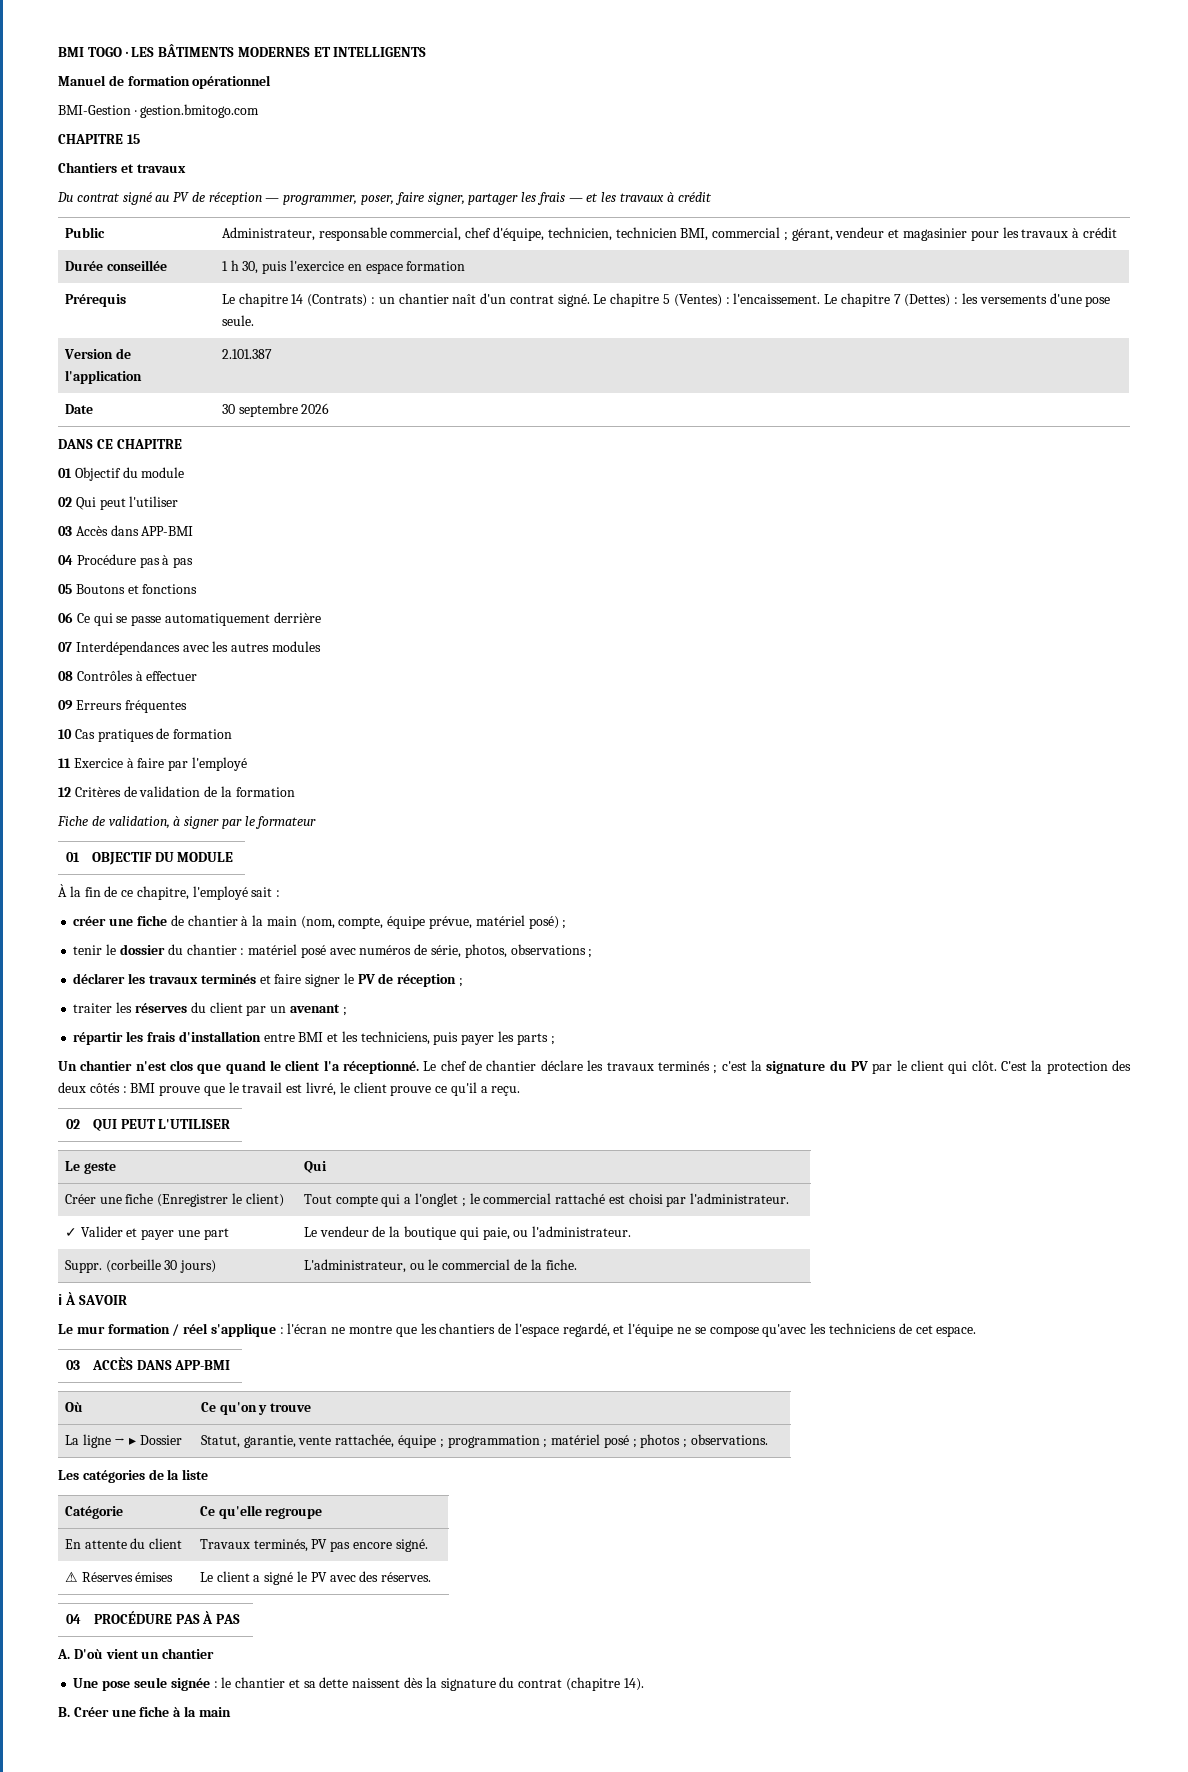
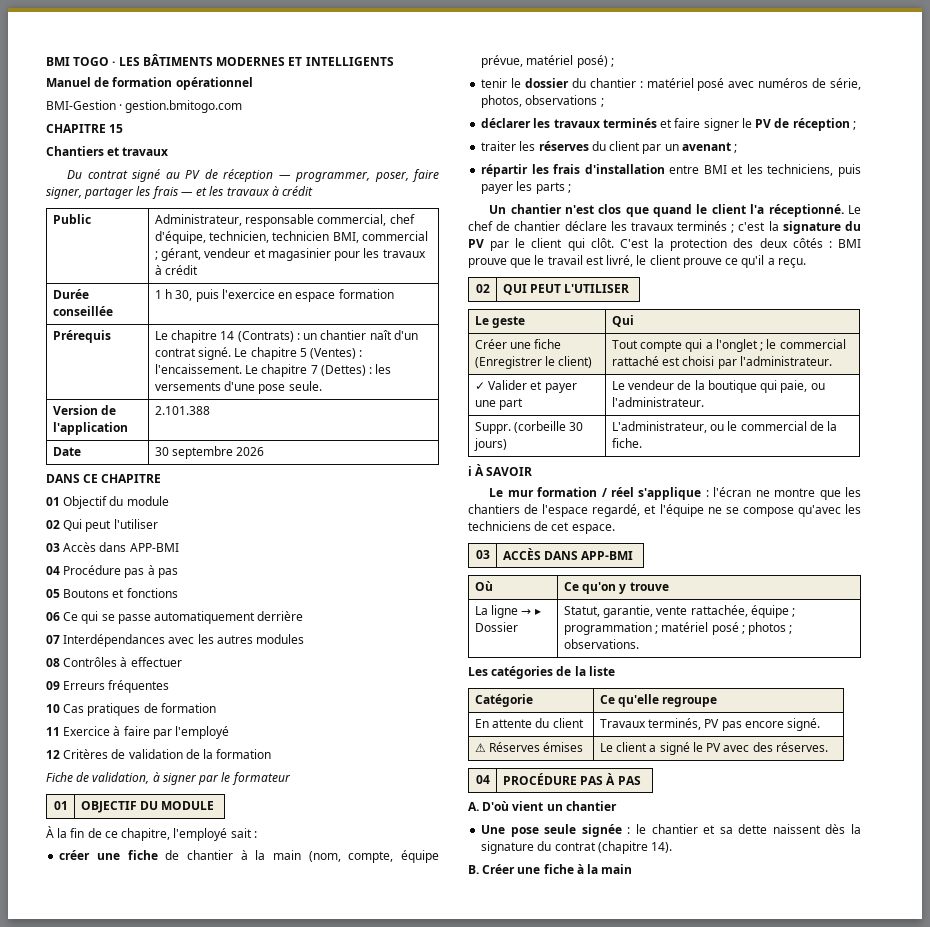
- Version de l'application | 2.101.387
+ Version de l'application | 2.101.388

